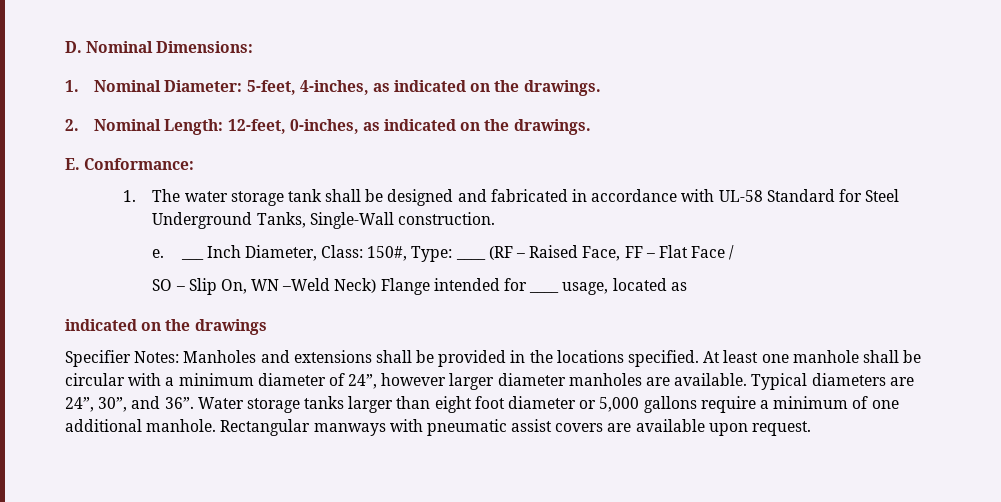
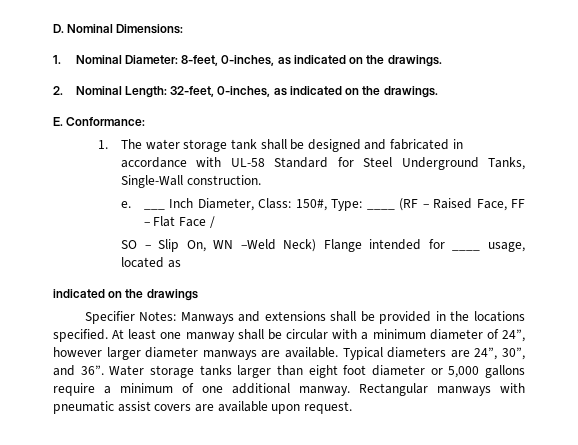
- 1. Nominal Diameter: 5-feet, 4-inches, as indicated on the drawings.
+ 1. Nominal Diameter: 8-feet, 0-inches, as indicated on the drawings.
- 2. Nominal Length: 12-feet, 0-inches, as indicated on the drawings.
+ 2. Nominal Length: 32-feet, 0-inches, as indicated on the drawings.
- Specifier Notes: Manholes and extensions shall be provided in the locations specified.
+ Specifier Notes: Manways and extensions shall be provided in the locations specified.
- At least one manhole shall be circular with a minimum diameter of 24”, however larger diameter manholes are available.
+ At least one manway shall be circular with a minimum diameter of 24”, however larger diameter manways are available.
- Water storage tanks larger than eight foot diameter or 5,000 gallons require a minimum of one additional manhole.
+ Water storage tanks larger than eight foot diameter or 5,000 gallons require a minimum of one additional manway.

